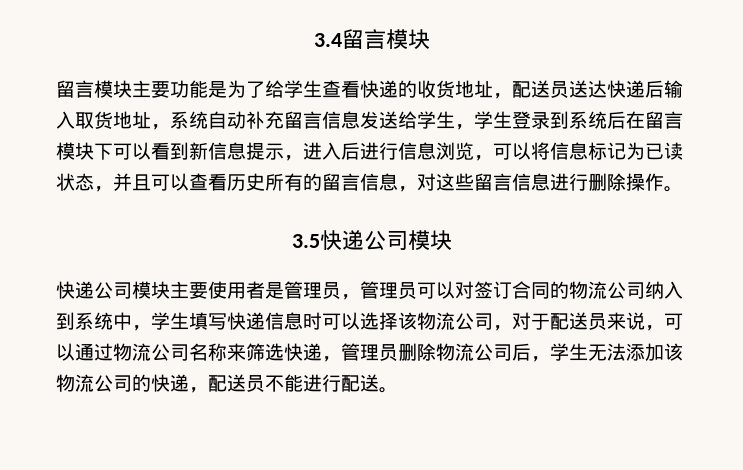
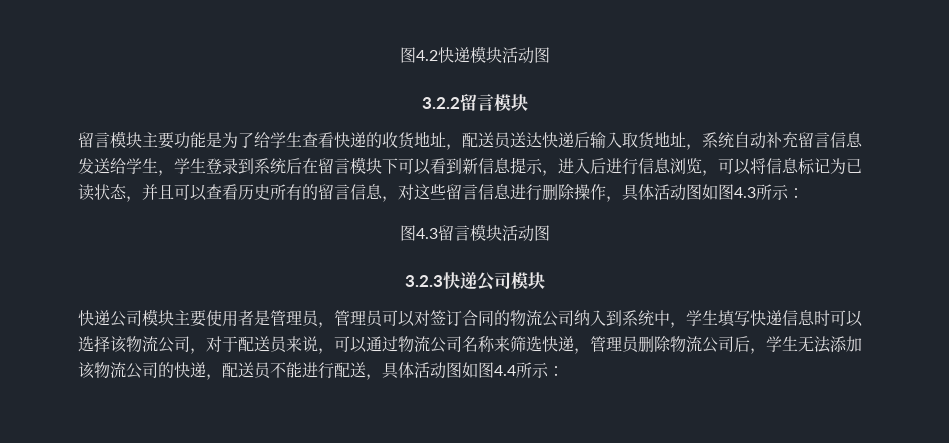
- 3.4留言模块
+ 图4.2快递模块活动图
+ 3.2.2留言模块
- 留言模块主要功能是为了给学生查看快递的收货地址，配送员送达快递后输入取货地址，系统自动补充留言信息发送给学生，学生登录到系统后在留言模块下可以看到新信息提示，进入后进行信息浏览，可以将信息标记为已读状态，并且可以查看历史所有的留言信息，对这些留言信息进行删除操作。
- 3.5快递公司模块
+ 留言模块主要功能是为了给学生查看快递的收货地址，配送员送达快递后输入取货地址，系统自动补充留言信息发送给学生，学生登录到系统后在留言模块下可以看到新信息提示，进入后进行信息浏览，可以将信息标记为已读状态，并且可以查看历史所有的留言信息，对这些留言信息进行删除操作，具体活动图如图4.3所示：
+ 图4.3留言模块活动图
+ 3.2.3快递公司模块
- 快递公司模块主要使用者是管理员，管理员可以对签订合同的物流公司纳入到系统中，学生填写快递信息时可以选择该物流公司，对于配送员来说，可以通过物流公司名称来筛选快递，管理员删除物流公司后，学生无法添加该物流公司的快递，配送员不能进行配送。
+ 快递公司模块主要使用者是管理员，管理员可以对签订合同的物流公司纳入到系统中，学生填写快递信息时可以选择该物流公司，对于配送员来说，可以通过物流公司名称来筛选快递，管理员删除物流公司后，学生无法添加该物流公司的快递，配送员不能进行配送，具体活动图如图4.4所示：

